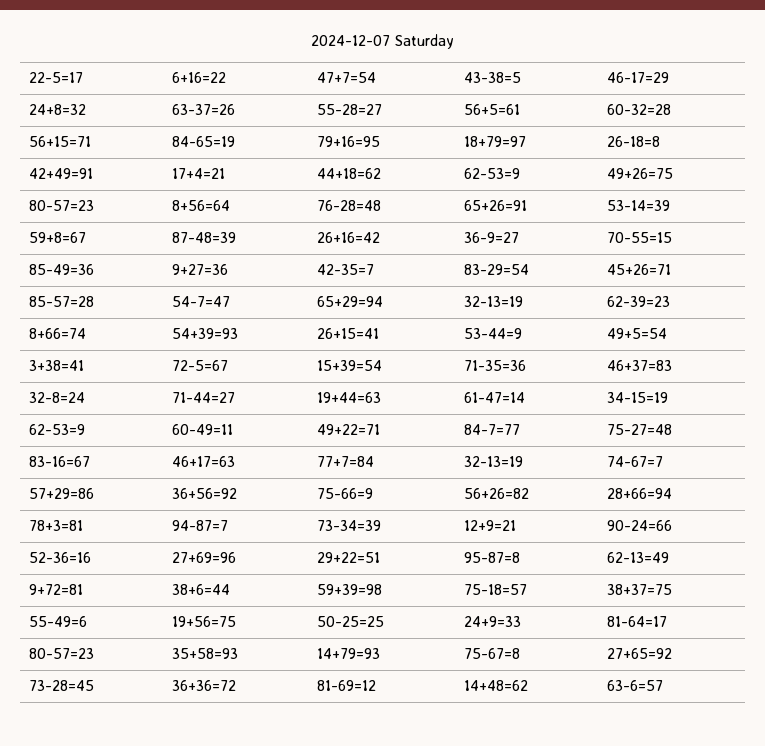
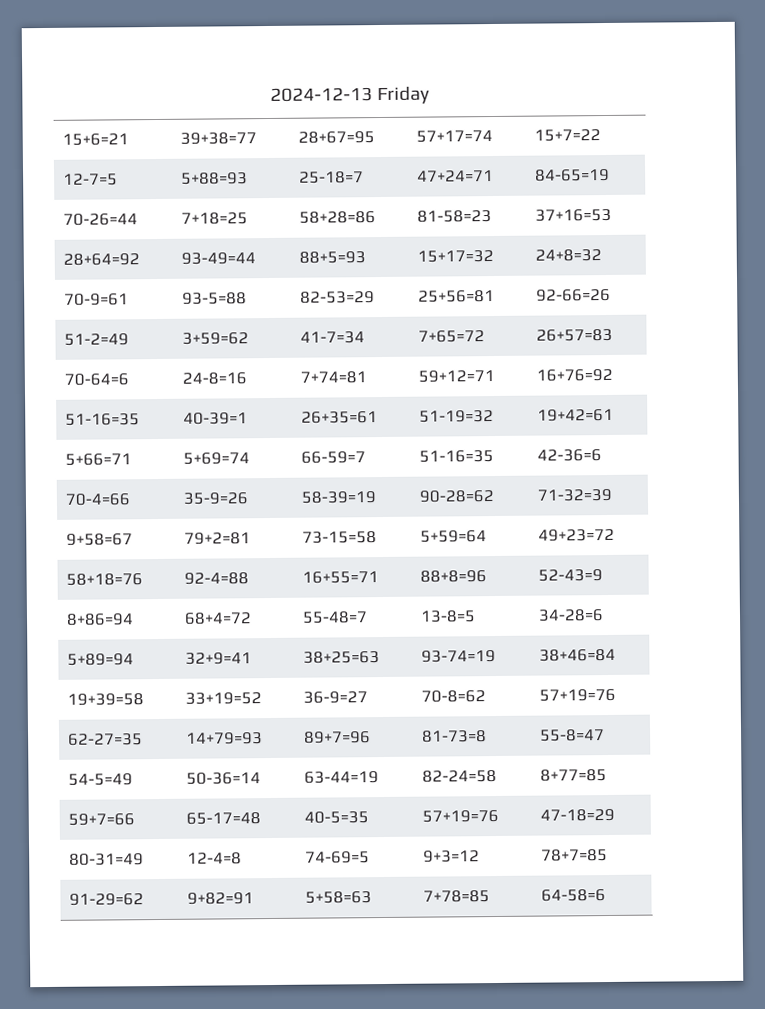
- 2024-12-07 Saturday
- 22-5=17 | 6+16=22 | 47+7=54 | 43-38=5 | 46-17=29
- 24+8=32 | 63-37=26 | 55-28=27 | 56+5=61 | 60-32=28
- 56+15=71 | 84-65=19 | 79+16=95 | 18+79=97 | 26-18=8
- 42+49=91 | 17+4=21 | 44+18=62 | 62-53=9 | 49+26=75
- 80-57=23 | 8+56=64 | 76-28=48 | 65+26=91 | 53-14=39
- 59+8=67 | 87-48=39 | 26+16=42 | 36-9=27 | 70-55=15
- 85-49=36 | 9+27=36 | 42-35=7 | 83-29=54 | 45+26=71
- 85-57=28 | 54-7=47 | 65+29=94 | 32-13=19 | 62-39=23
- 8+66=74 | 54+39=93 | 26+15=41 | 53-44=9 | 49+5=54
- 3+38=41 | 72-5=67 | 15+39=54 | 71-35=36 | 46+37=83
- 32-8=24 | 71-44=27 | 19+44=63 | 61-47=14 | 34-15=19
- 62-53=9 | 60-49=11 | 49+22=71 | 84-7=77 | 75-27=48
- 83-16=67 | 46+17=63 | 77+7=84 | 32-13=19 | 74-67=7
- 57+29=86 | 36+56=92 | 75-66=9 | 56+26=82 | 28+66=94
- 78+3=81 | 94-87=7 | 73-34=39 | 12+9=21 | 90-24=66
- 52-36=16 | 27+69=96 | 29+22=51 | 95-87=8 | 62-13=49
- 9+72=81 | 38+6=44 | 59+39=98 | 75-18=57 | 38+37=75
- 55-49=6 | 19+56=75 | 50-25=25 | 24+9=33 | 81-64=17
- 80-57=23 | 35+58=93 | 14+79=93 | 75-67=8 | 27+65=92
- 73-28=45 | 36+36=72 | 81-69=12 | 14+48=62 | 63-6=57
+ 2024-12-13 Friday
+ 15+6=21 | 39+38=77 | 28+67=95 | 57+17=74 | 15+7=22
+ 12-7=5 | 5+88=93 | 25-18=7 | 47+24=71 | 84-65=19
+ 70-26=44 | 7+18=25 | 58+28=86 | 81-58=23 | 37+16=53
+ 28+64=92 | 93-49=44 | 88+5=93 | 15+17=32 | 24+8=32
+ 70-9=61 | 93-5=88 | 82-53=29 | 25+56=81 | 92-66=26
+ 51-2=49 | 3+59=62 | 41-7=34 | 7+65=72 | 26+57=83
+ 70-64=6 | 24-8=16 | 7+74=81 | 59+12=71 | 16+76=92
+ 51-16=35 | 40-39=1 | 26+35=61 | 51-19=32 | 19+42=61
+ 5+66=71 | 5+69=74 | 66-59=7 | 51-16=35 | 42-36=6
+ 70-4=66 | 35-9=26 | 58-39=19 | 90-28=62 | 71-32=39
+ 9+58=67 | 79+2=81 | 73-15=58 | 5+59=64 | 49+23=72
+ 58+18=76 | 92-4=88 | 16+55=71 | 88+8=96 | 52-43=9
+ 8+86=94 | 68+4=72 | 55-48=7 | 13-8=5 | 34-28=6
+ 5+89=94 | 32+9=41 | 38+25=63 | 93-74=19 | 38+46=84
+ 19+39=58 | 33+19=52 | 36-9=27 | 70-8=62 | 57+19=76
+ 62-27=35 | 14+79=93 | 89+7=96 | 81-73=8 | 55-8=47
+ 54-5=49 | 50-36=14 | 63-44=19 | 82-24=58 | 8+77=85
+ 59+7=66 | 65-17=48 | 40-5=35 | 57+19=76 | 47-18=29
+ 80-31=49 | 12-4=8 | 74-69=5 | 9+3=12 | 78+7=85
+ 91-29=62 | 9+82=91 | 5+58=63 | 7+78=85 | 64-58=6

